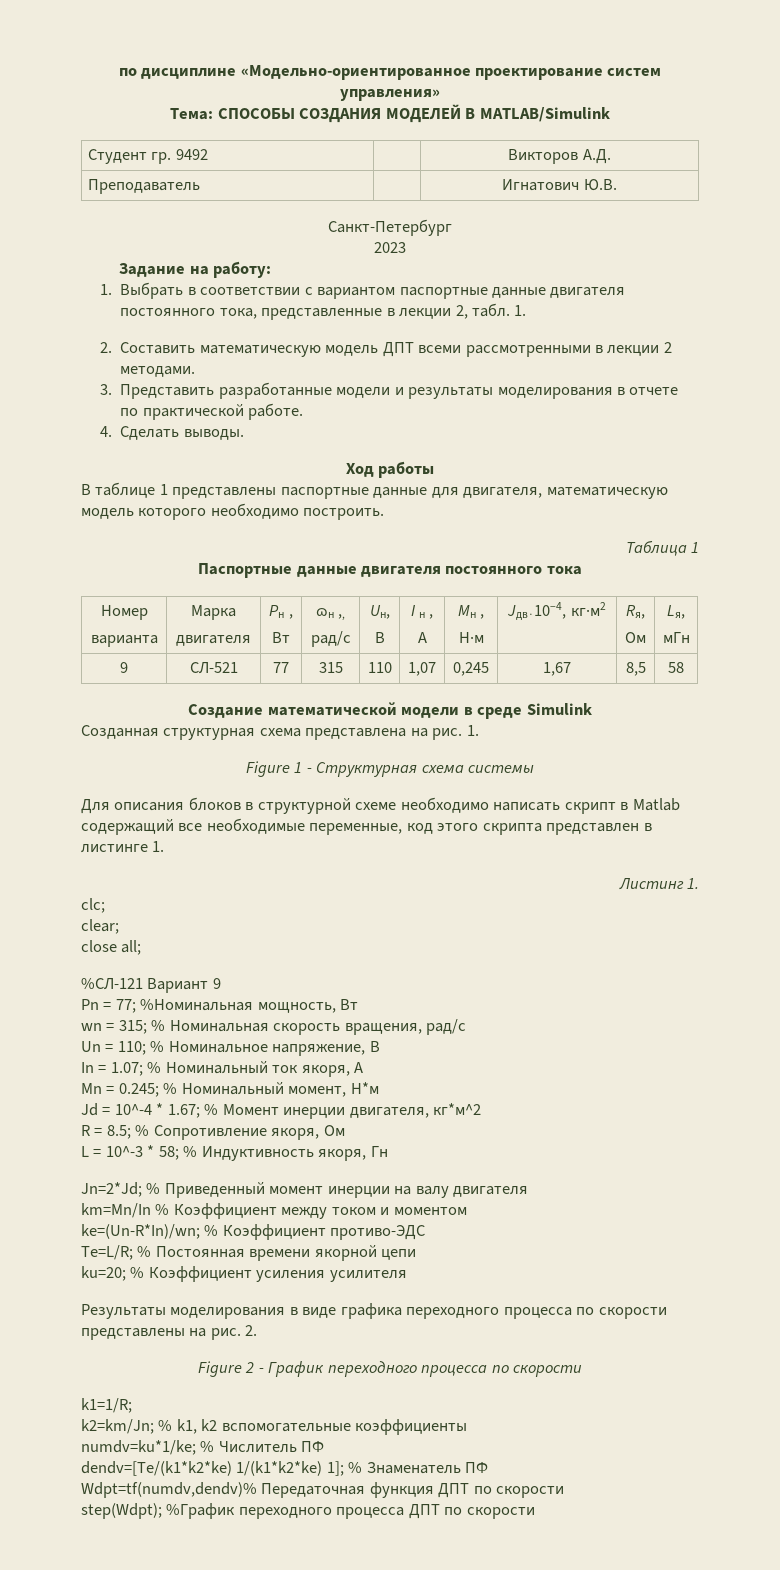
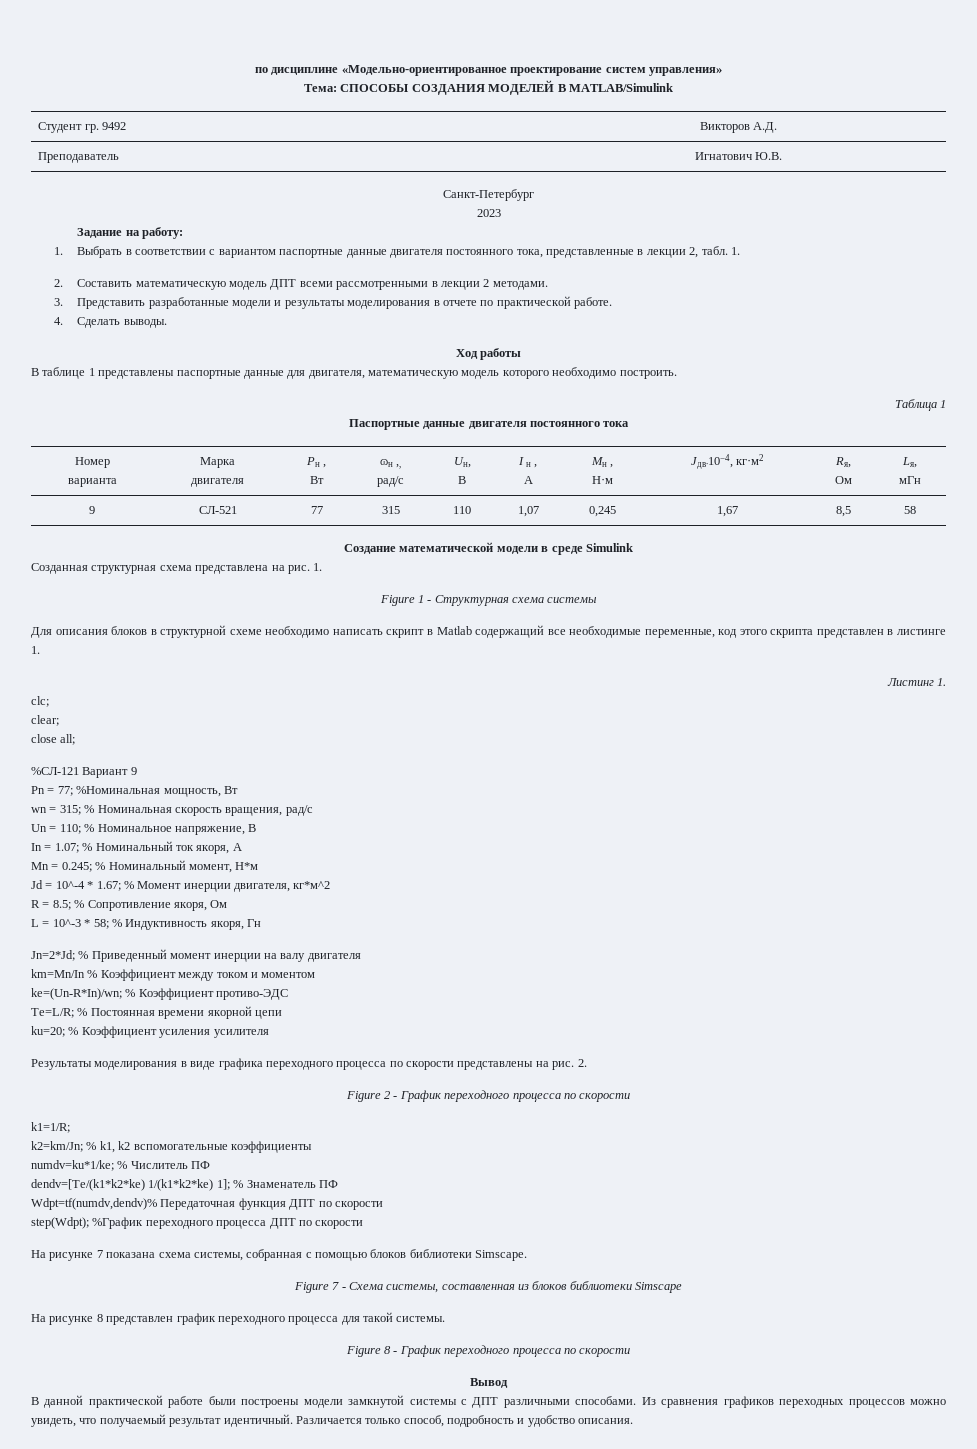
+ На рисунке 7 показана схема системы, собранная с помощью блоков библиотеки Simscape.
+ Figure 7 - Схема системы, составленная из блоков библиотеки Simscape
+ На рисунке 8 представлен график переходного процесса для такой системы.
+ Figure 8 - График переходного процесса по скорости
+ Вывод
+ В данной практической работе были построены модели замкнутой системы с ДПТ различными способами. Из сравнения графиков переходных процессов можно увидеть, что получаемый результат идентичный. Различается только способ, подробность и удобство описания.

